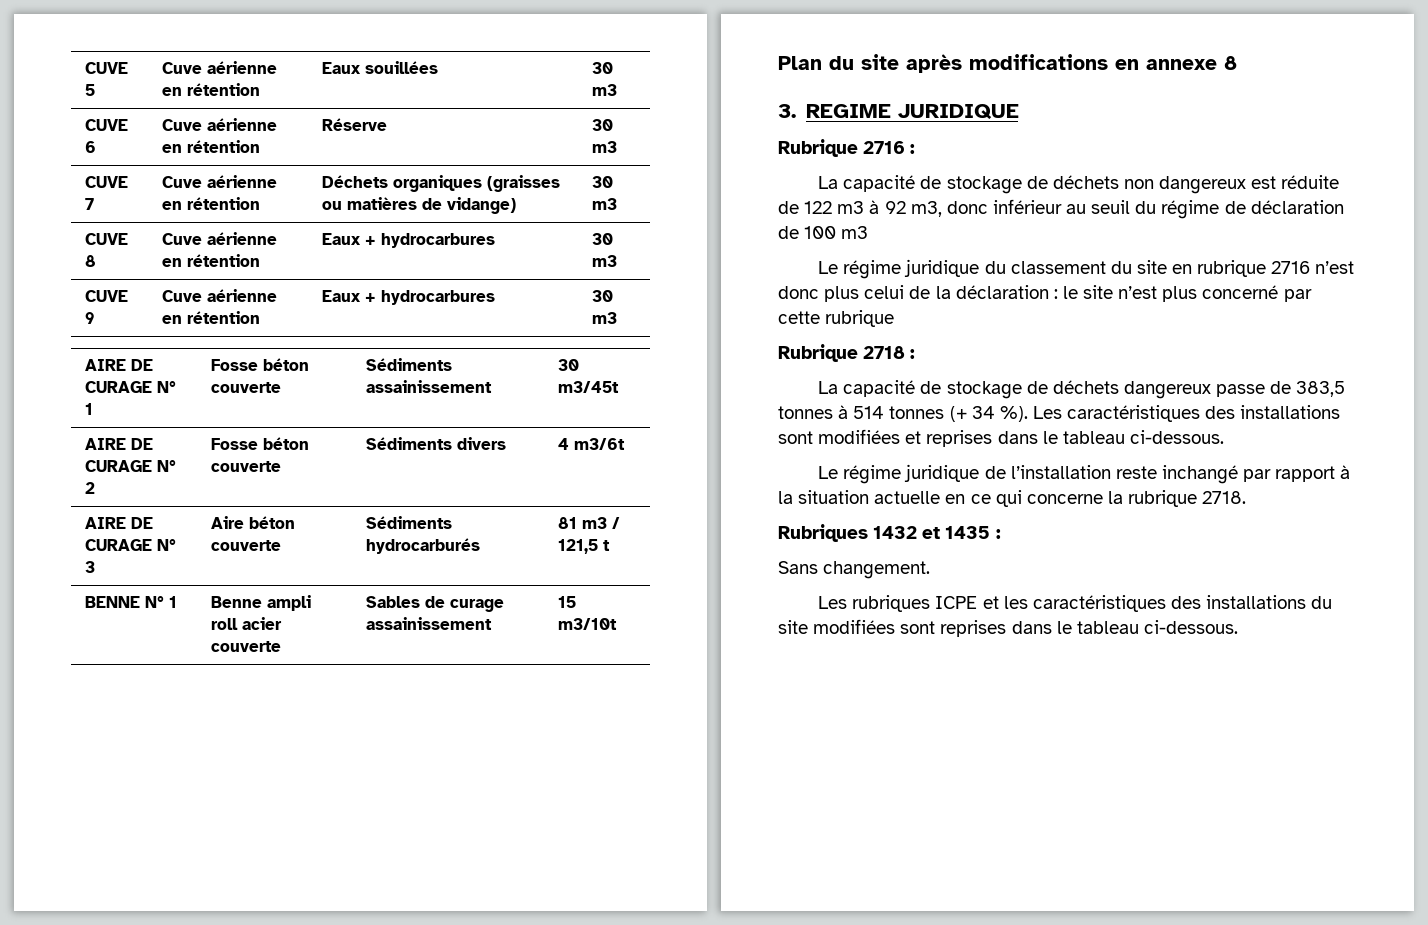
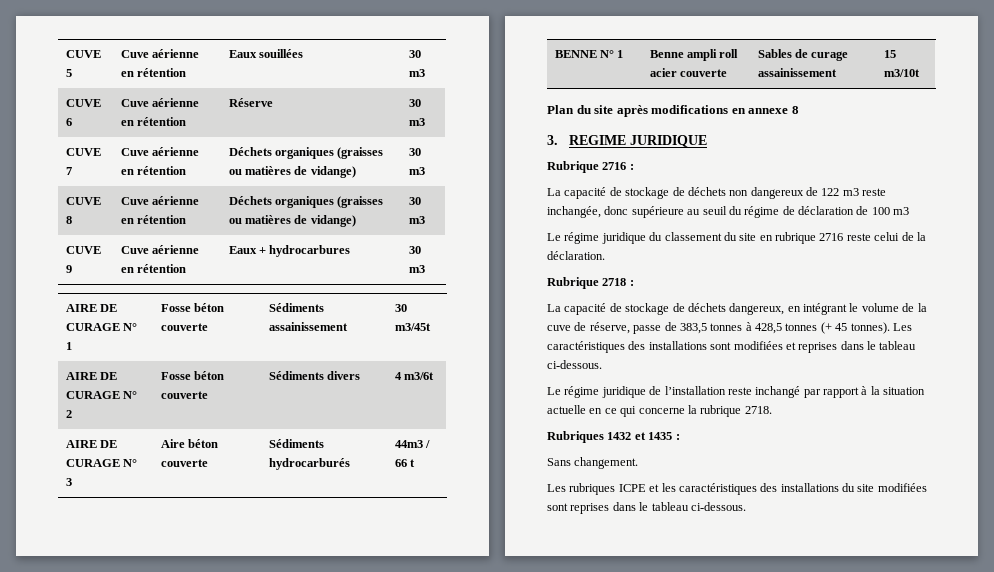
- CUVE 8 | Cuve aérienne en rétention | Eaux + hydrocarbures | 30 m3
+ CUVE 8 | Cuve aérienne en rétention | Déchets organiques (graisses ou matières de vidange) | 30 m3
- AIRE DE CURAGE N° 3 | Aire béton couverte | Sédiments hydrocarburés | 81 m3 / 121,5 t
+ AIRE DE CURAGE N° 3 | Aire béton couverte | Sédiments hydrocarburés | 44m3 / 66 t
- La capacité de stockage de déchets non dangereux est réduite de 122 m3 à 92 m3, donc inférieur au seuil du régime de déclaration de 100 m3
+ La capacité de stockage de déchets non dangereux de 122 m3 reste inchangée, donc supérieure au seuil du régime de déclaration de 100 m3
- Le régime juridique du classement du site en rubrique 2716 n’est donc plus celui de la déclaration : le site n’est plus concerné par cette rubrique
+ Le régime juridique du classement du site en rubrique 2716 reste celui de la déclaration.
- La capacité de stockage de déchets dangereux passe de 383,5 tonnes à 514 tonnes (+ 34 %).
+ La capacité de stockage de déchets dangereux, en intégrant le volume de la cuve de réserve, passe de 383,5 tonnes à 428,5 tonnes (+ 45 tonnes).

